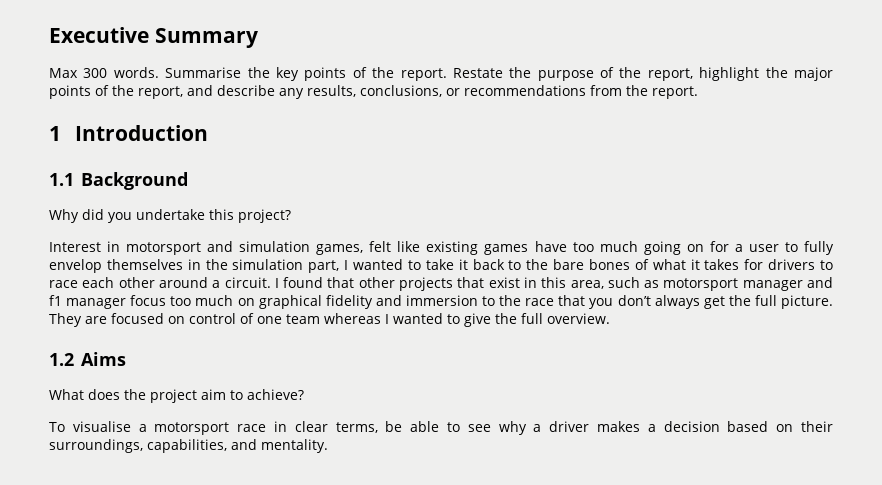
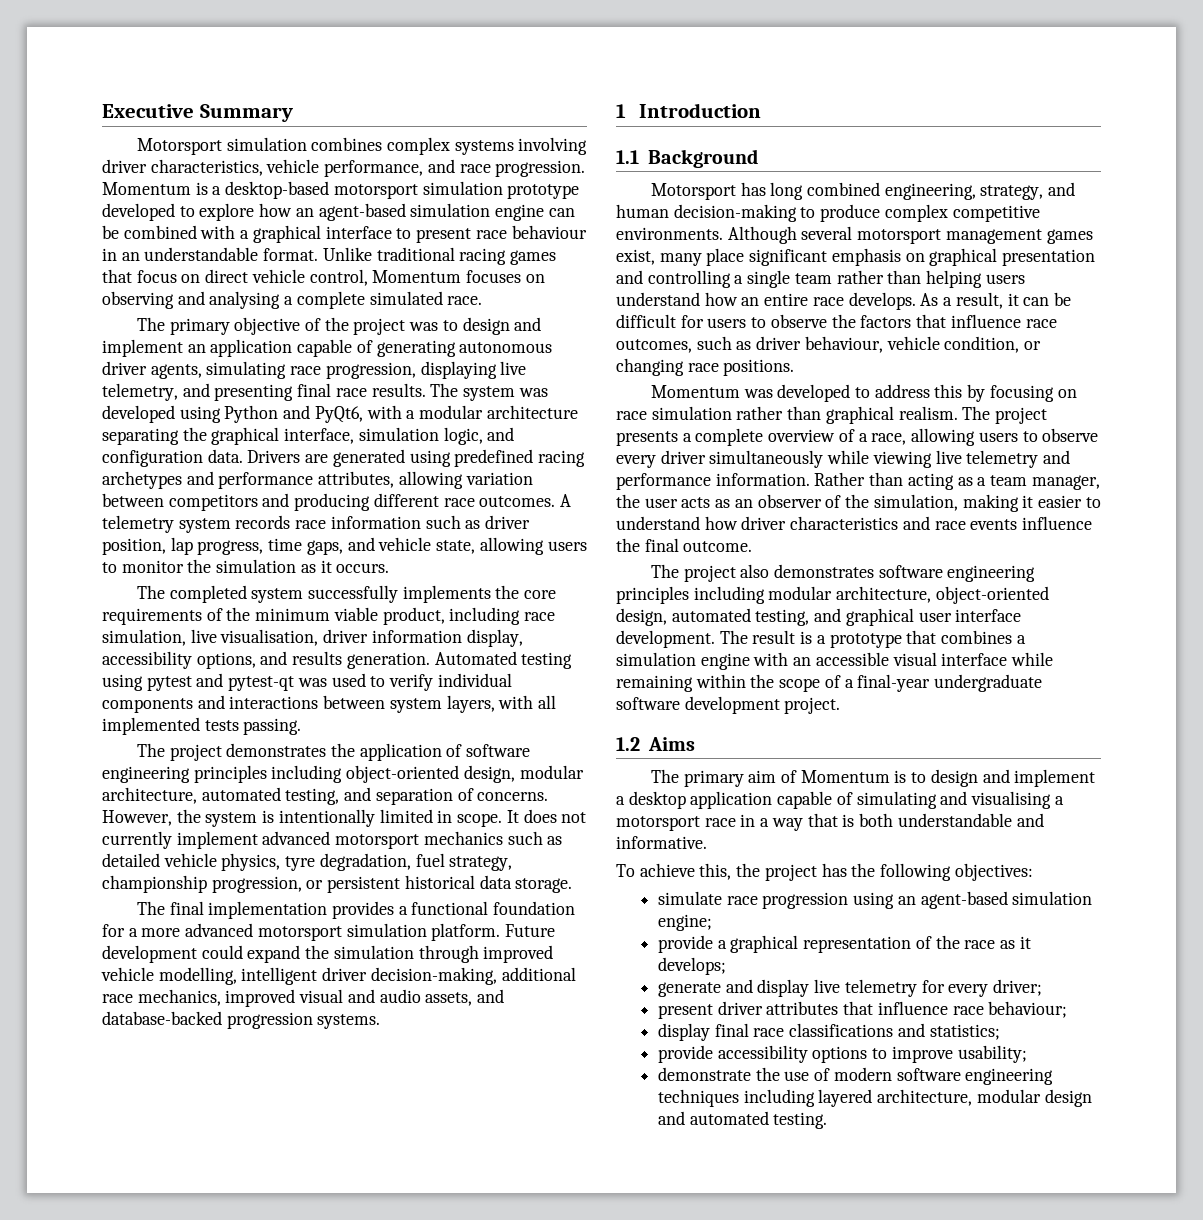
- Max 300 words. Summarise the key points of the report. Restate the purpose of the report, highlight the major points of the report, and describe any results, conclusions, or recommendations from the report.
+ Motorsport simulation combines complex systems involving driver characteristics, vehicle performance, and race progression. Momentum is a desktop-based motorsport simulation prototype developed to explore how an agent-based simulation engine can be combined with a graphical interface to present race behaviour in an understandable format. Unlike traditional racing games that focus on direct vehicle control, Momentum focuses on observing and analysing a complete simulated race.
+ The primary objective of the project was to design and implement an application capable of generating autonomous driver agents, simulating race progression, displaying live telemetry, and presenting final race results. The system was developed using Python and PyQt6, with a modular architecture separating the graphical interface, simulation logic, and configuration data. Drivers are generated using predefined racing archetypes and performance attributes, allowing variation between competitors and producing different race outcomes. A telemetry system records race information such as driver position, lap progress, time gaps, and vehicle state, allowing users to monitor the simulation as it occurs.
+ The completed system successfully implements the core requirements of the minimum viable product, including race simulation, live visualisation, driver information display, accessibility options, and results generation. Automated testing using pytest and pytest-qt was used to verify individual components and interactions between system layers, with all implemented tests passing.
+ The project demonstrates the application of software engineering principles including object-oriented design, modular architecture, automated testing, and separation of concerns. However, the system is intentionally limited in scope. It does not currently implement advanced motorsport mechanics such as detailed vehicle physics, tyre degradation, fuel strategy, championship progression, or persistent historical data storage.
+ The final implementation provides a functional foundation for a more advanced motorsport simulation platform. Future development could expand the simulation through improved vehicle modelling, intelligent driver decision-making, additional race mechanics, improved visual and audio assets, and database-backed progression systems.
  1 Introduction
  1.1 Background
- Why did you undertake this project?
- Interest in motorsport and simulation games, felt like existing games have too much going on for a user to fully envelop themselves in the simulation part, I wanted to take it back to the bare bones of what it takes for drivers to race each other around a circuit. I found that other projects that exist in this area, such as motorsport manager and f1 manager focus too much on graphical fidelity and immersion to the race that you don’t always get the full picture. They are focused on control of one team whereas I wanted to give the full overview.
+ Motorsport has long combined engineering, strategy, and human decision-making to produce complex competitive environments. Although several motorsport management games exist, many place significant emphasis on graphical presentation and controlling a single team rather than helping users understand how an entire race develops. As a result, it can be difficult for users to observe the factors that influence race outcomes, such as driver behaviour, vehicle condition, or changing race positions.
+ Momentum was developed to address this by focusing on race simulation rather than graphical realism. The project presents a complete overview of a race, allowing users to observe every driver simultaneously while viewing live telemetry and performance information. Rather than acting as a team manager, the user acts as an observer of the simulation, making it easier to understand how driver characteristics and race events influence the final outcome.
+ The project also demonstrates software engineering principles including modular architecture, object-oriented design, automated testing, and graphical user interface development. The result is a prototype that combines a simulation engine with an accessible visual interface while remaining within the scope of a final-year undergraduate software development project.
  1.2 Aims
- What does the project aim to achieve?
- To visualise a motorsport race in clear terms, be able to see why a driver makes a decision based on their surroundings, capabilities, and mentality.
+ The primary aim of Momentum is to design and implement a desktop application capable of simulating and visualising a motorsport race in a way that is both understandable and informative.
+ To achieve this, the project has the following objectives:
+ simulate race progression using an agent-based simulation engine;
+ provide a graphical representation of the race as it develops;
+ generate and display live telemetry for every driver;
+ present driver attributes that influence race behaviour;
+ display final race classifications and statistics;
+ provide accessibility options to improve usability;
+ demonstrate the use of modern software engineering techniques including layered architecture, modular design and automated testing.

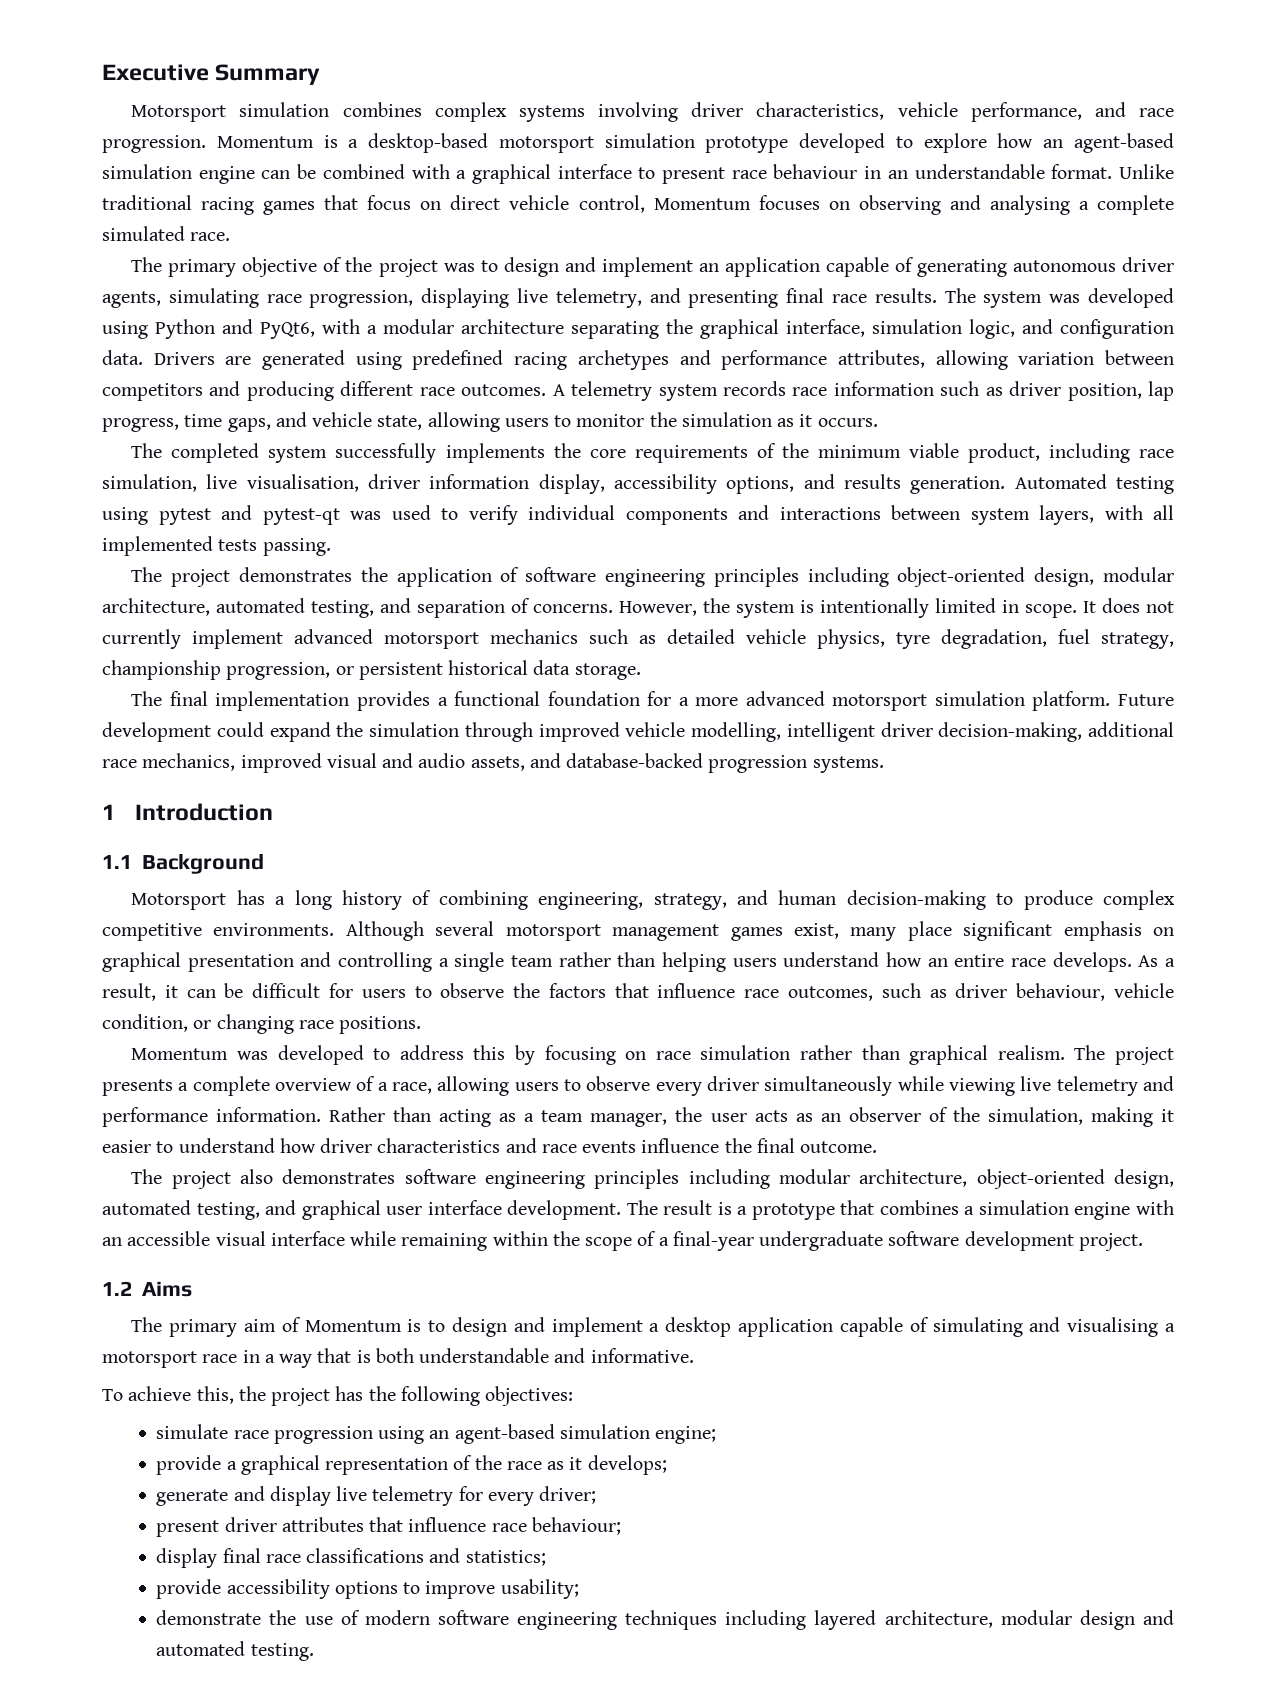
- Motorsport has long combined engineering, strategy, and human decision-making to produce complex competitive environments.
+ Motorsport has a long history of combining engineering, strategy, and human decision-making to produce complex competitive environments.

